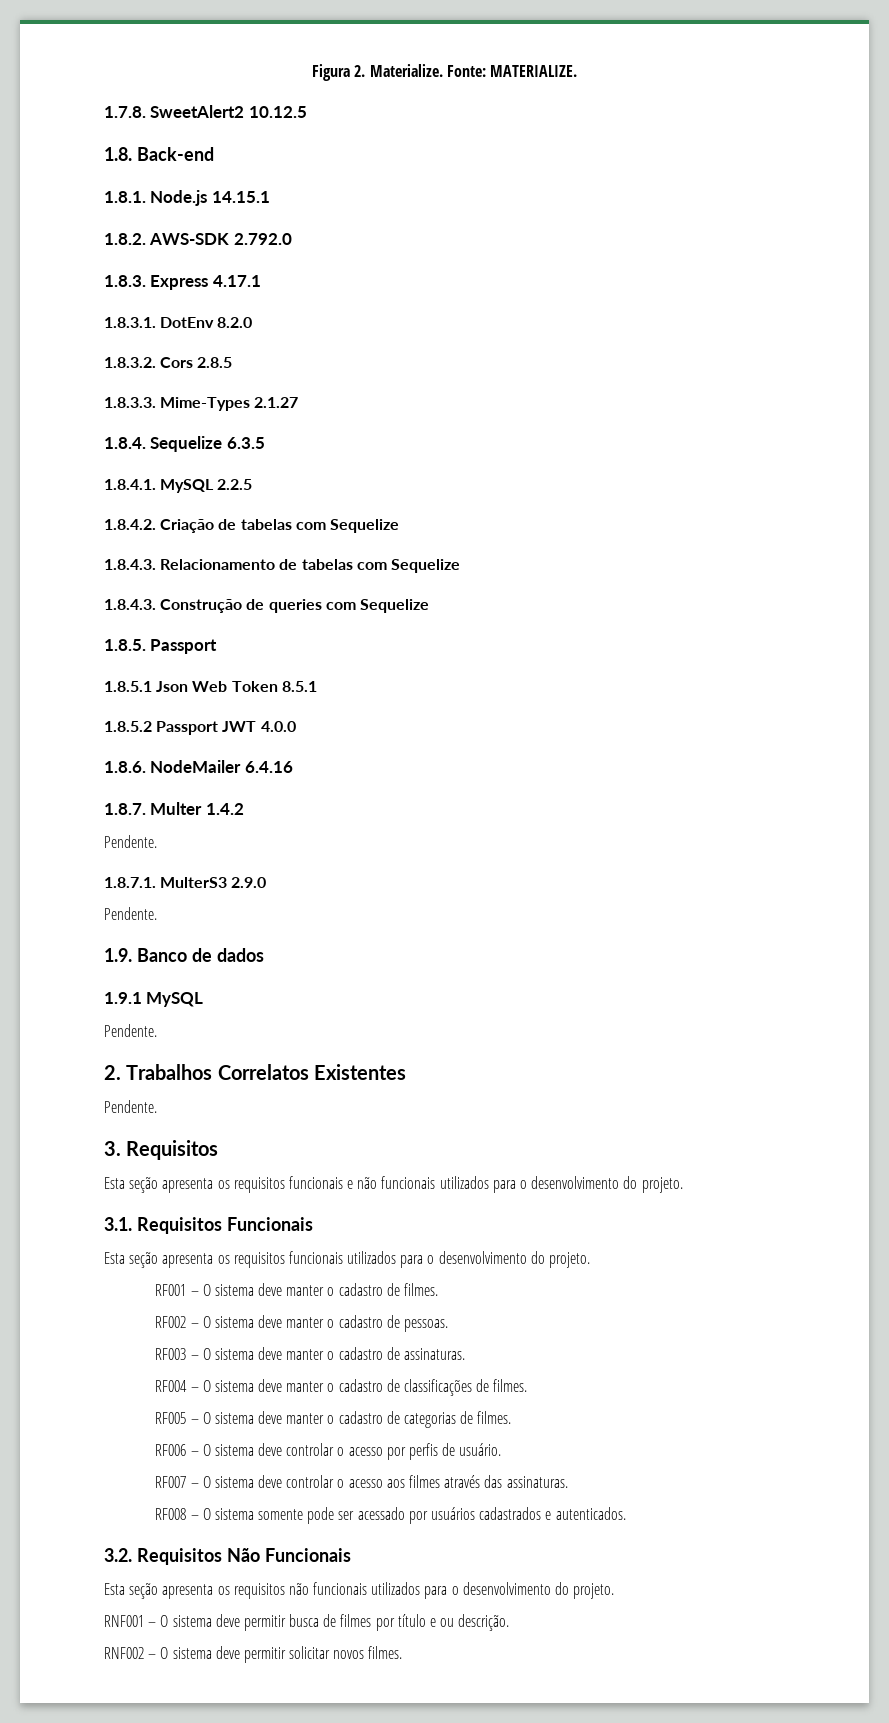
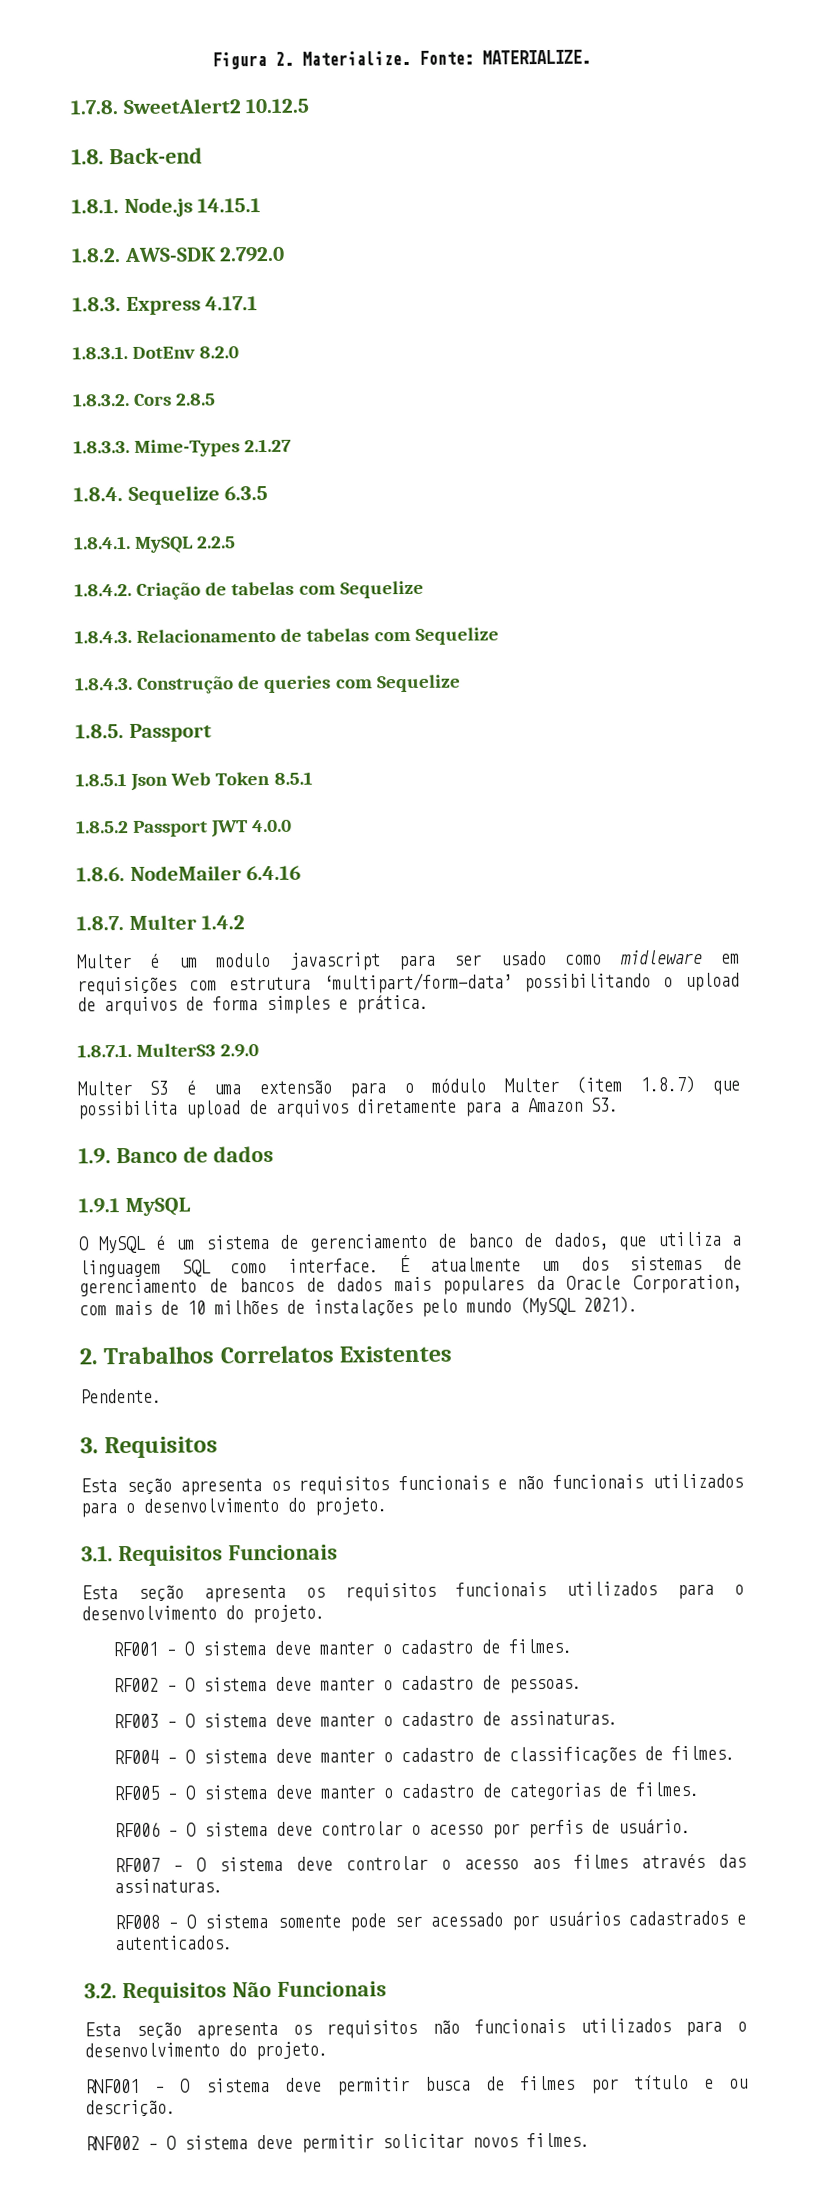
  1.8.7. Multer 1.4.2
- Pendente.
+ Multer é um modulo javascript para ser usado como midleware em requisições com estrutura ‘multipart/form-data’ possibilitando o upload de arquivos de forma simples e prática.
  1.8.7.1. MulterS3 2.9.0
- Pendente.
+ Multer S3 é uma extensão para o módulo Multer (item 1.8.7) que possibilita upload de arquivos diretamente para a Amazon S3.
  1.9.1 MySQL
- Pendente.
+ O MySQL é um sistema de gerenciamento de banco de dados, que utiliza a linguagem SQL como interface. É atualmente um dos sistemas de gerenciamento de bancos de dados mais populares da Oracle Corporation, com mais de 10 milhões de instalações pelo mundo (MySQL 2021).

